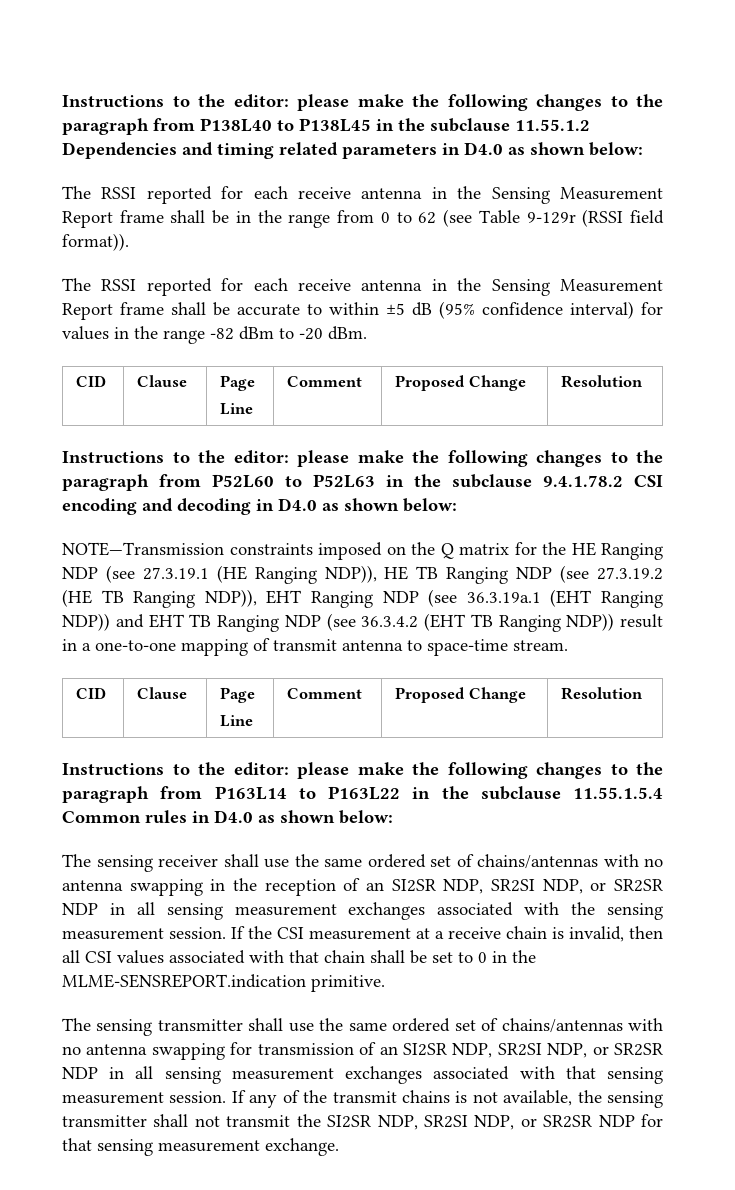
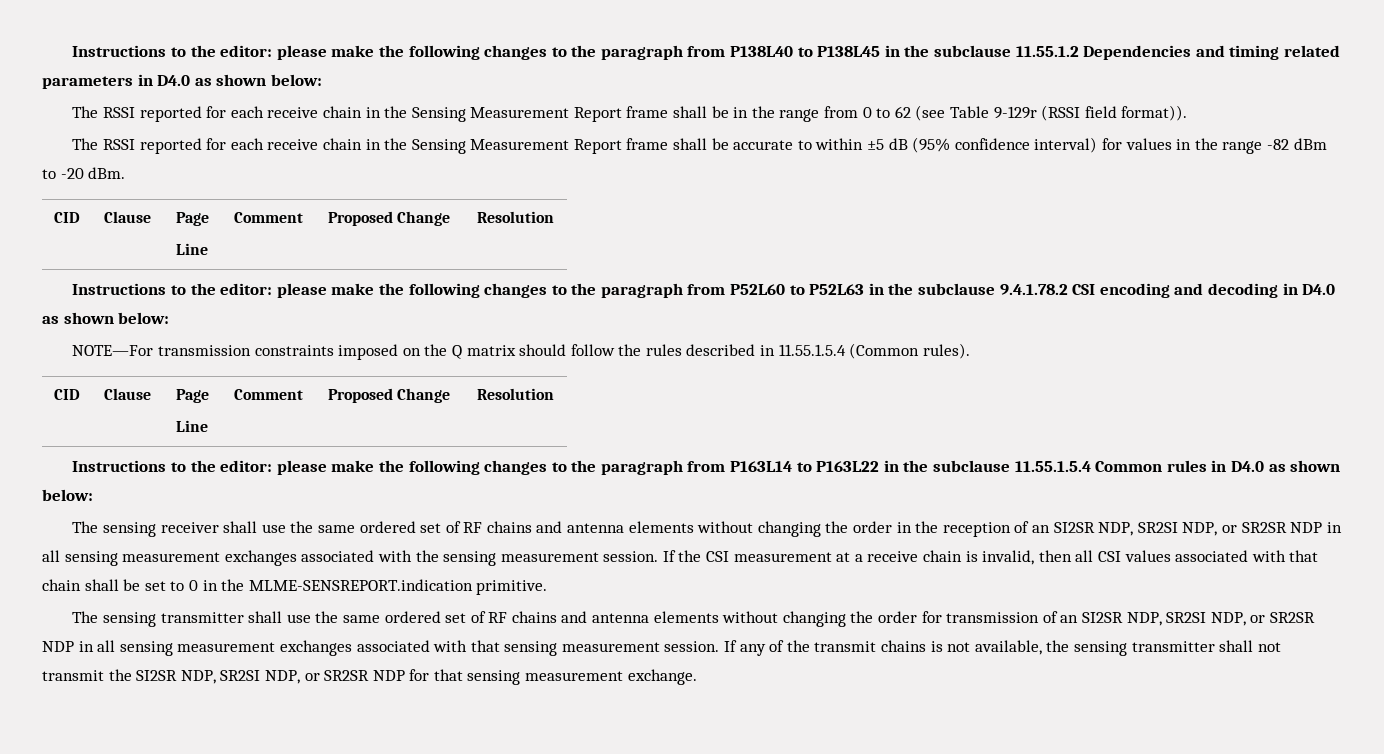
- The RSSI reported for each receive antenna in the Sensing Measurement Report frame shall be in the range from 0 to 62 (see Table 9-129r (RSSI field format)).
+ The RSSI reported for each receive chain in the Sensing Measurement Report frame shall be in the range from 0 to 62 (see Table 9-129r (RSSI field format)).
- The RSSI reported for each receive antenna in the Sensing Measurement Report frame shall be accurate to within ±5 dB (95% confidence interval) for values in the range -82 dBm to -20 dBm.
+ The RSSI reported for each receive chain in the Sensing Measurement Report frame shall be accurate to within ±5 dB (95% confidence interval) for values in the range -82 dBm to -20 dBm.
- NOTE—Transmission constraints imposed on the Q matrix for the HE Ranging NDP (see 27.3.19.1 (HE Ranging NDP)), HE TB Ranging NDP (see 27.3.19.2 (HE TB Ranging NDP)), EHT Ranging NDP (see 36.3.19a.1 (EHT Ranging NDP)) and EHT TB Ranging NDP (see 36.3.4.2 (EHT TB Ranging NDP)) result in a one-to-one mapping of transmit antenna to space-time stream.
+ NOTE—For transmission constraints imposed on the Q matrix should follow the rules described in 11.55.1.5.4 (Common rules).
- The sensing receiver shall use the same ordered set of chains/antennas with no antenna swapping in the reception of an SI2SR NDP, SR2SI NDP, or SR2SR NDP in all sensing measurement exchanges associated with the sensing measurement session.
+ The sensing receiver shall use the same ordered set of RF chains and antenna elements without changing the order in the reception of an SI2SR NDP, SR2SI NDP, or SR2SR NDP in all sensing measurement exchanges associated with the sensing measurement session.
- The sensing transmitter shall use the same ordered set of chains/antennas with no antenna swapping for transmission of an SI2SR NDP, SR2SI NDP, or SR2SR NDP in all sensing measurement exchanges associated with that sensing measurement session.
+ The sensing transmitter shall use the same ordered set of RF chains and antenna elements without changing the order for transmission of an SI2SR NDP, SR2SI NDP, or SR2SR NDP in all sensing measurement exchanges associated with that sensing measurement session.

